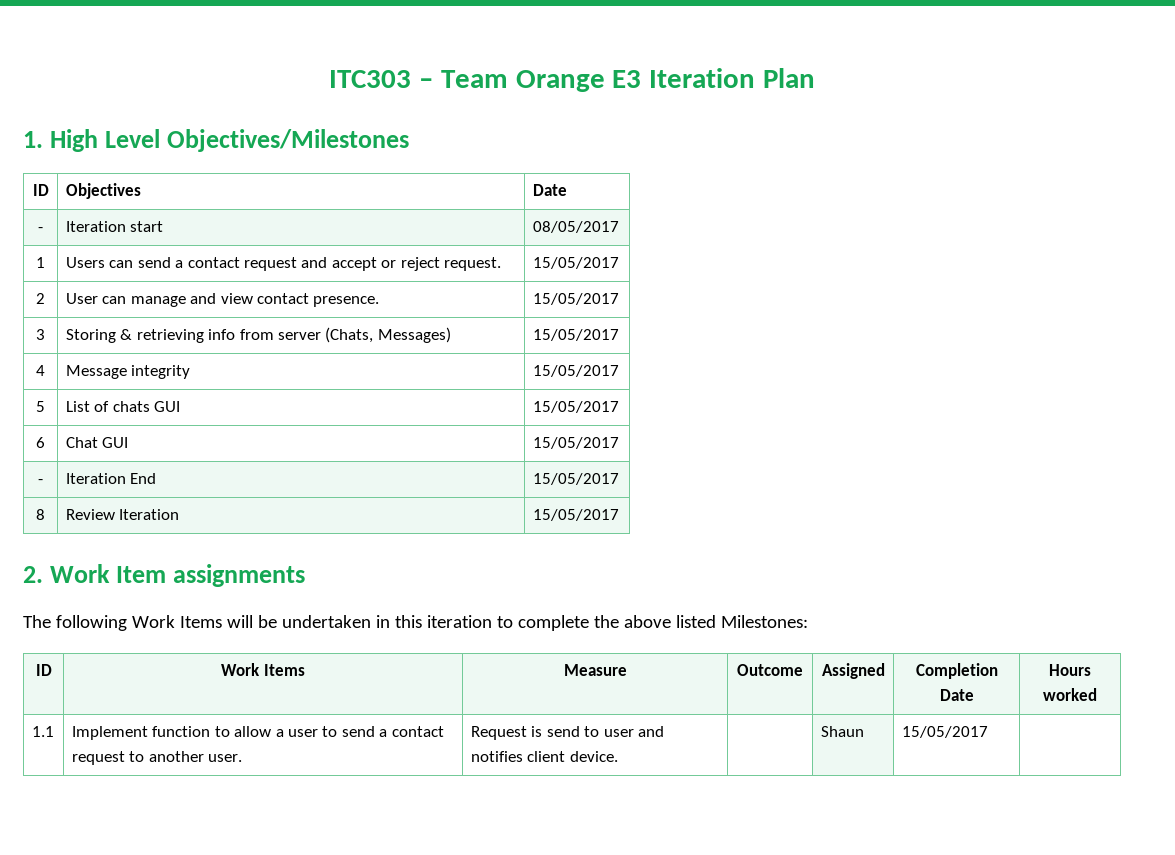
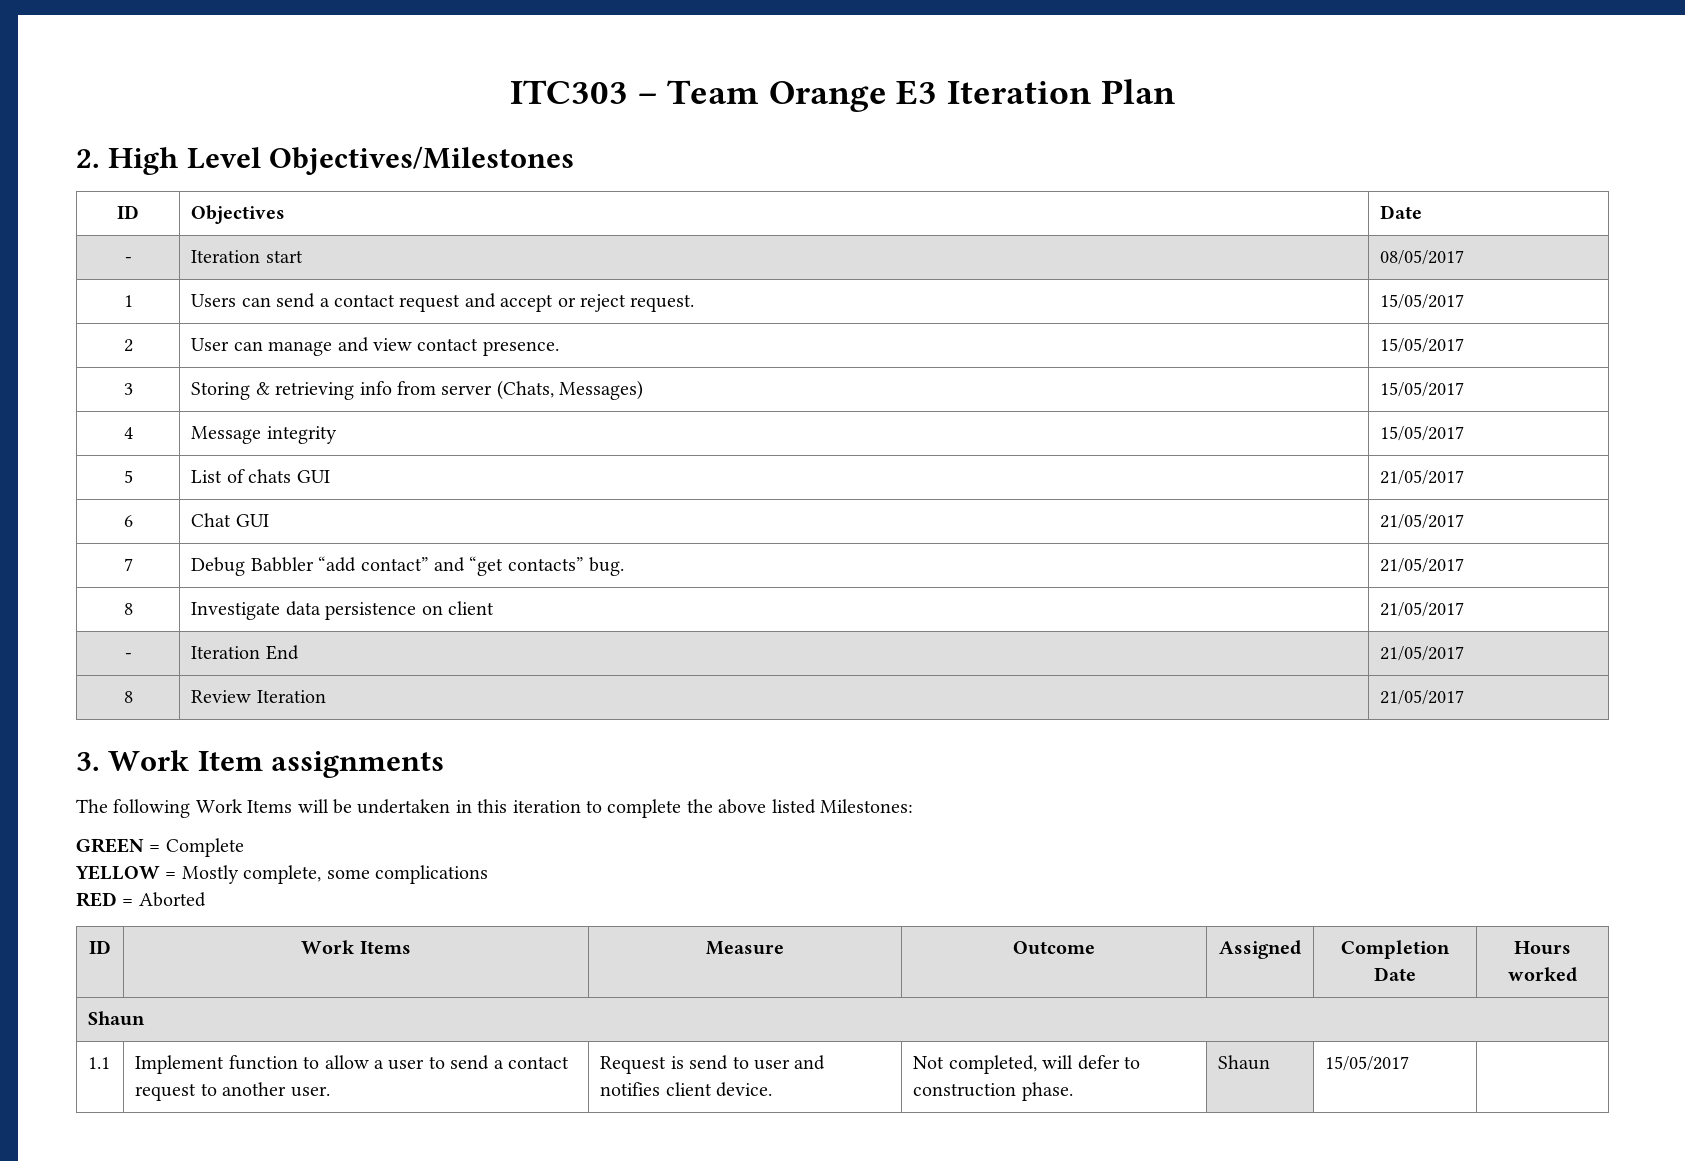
- 1. High Level Objectives/Milestones
+ 2. High Level Objectives/Milestones
- 5 | List of chats GUI | 15/05/2017
+ 5 | List of chats GUI | 21/05/2017
- 6 | Chat GUI | 15/05/2017
+ 6 | Chat GUI | 21/05/2017
+ 7 | Debug Babbler “add contact” and “get contacts” bug. | 21/05/2017
+ 8 | Investigate data persistence on client | 21/05/2017
- - | Iteration End | 15/05/2017
+ - | Iteration End | 21/05/2017
- 8 | Review Iteration | 15/05/2017
- 2. Work Item assignments
+ 8 | Review Iteration | 21/05/2017
+ 3. Work Item assignments
+ GREEN = Complete
+ YELLOW = Mostly complete, some complications
+ RED = Aborted
  ID | Work Items | Measure | Outcome | Assigned | Completion Date | Hours worked
+ Shaun
- 1.1 | Implement function to allow a user to send a contact request to another user. | Request is send to user and notifies client device. | | Shaun | 15/05/2017 |
+ 1.1 | Implement function to allow a user to send a contact request to another user. | Request is send to user and notifies client device. | Not completed, will defer to construction phase. | Shaun | 15/05/2017 |

